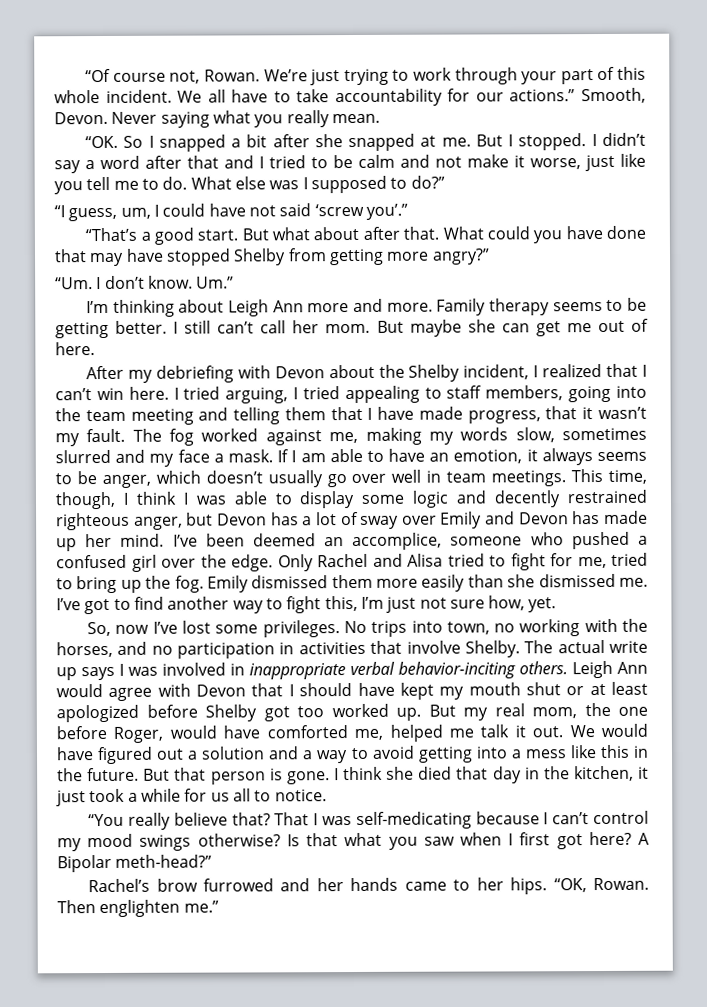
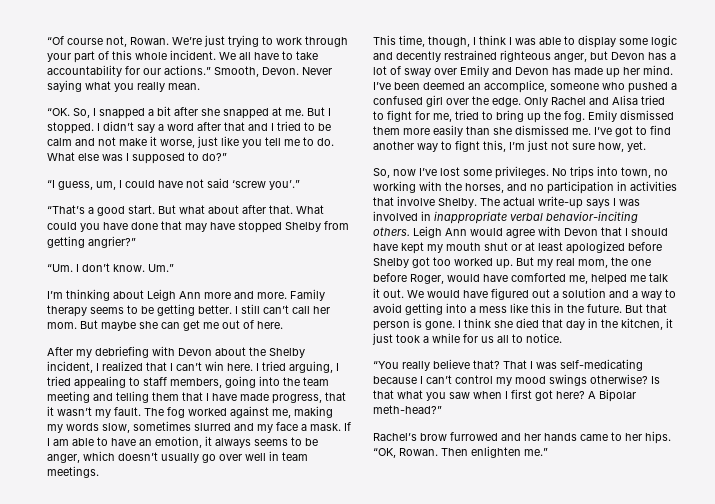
- “OK. So I snapped a bit after she snapped at me.
+ “OK. So, I snapped a bit after she snapped at me.
- What could you have done that may have stopped Shelby from getting more angry?”
+ What could you have done that may have stopped Shelby from getting angrier?”
- If I am able to have an emotion, it always seems to be anger, which doesn’t usually go over well in team meetings. This time, though, I think I was able to display some logic and decently restrained righteous anger, but Devon has a lot of sway over Emily and Devon has made up her mind.
+ If I am able to have an emotion, it always seems to be anger, which doesn’t usually go over well in team meetings.
+ This time, though, I think I was able to display some logic and decently restrained righteous anger, but Devon has a lot of sway over Emily and Devon has made up her mind.
- The actual write up says I was involved in inappropriate verbal behavior-inciting others.
+ The actual write-up says I was involved in inappropriate verbal behavior-inciting others.
- Then englighten me.”
+ Then enlighten me.”

